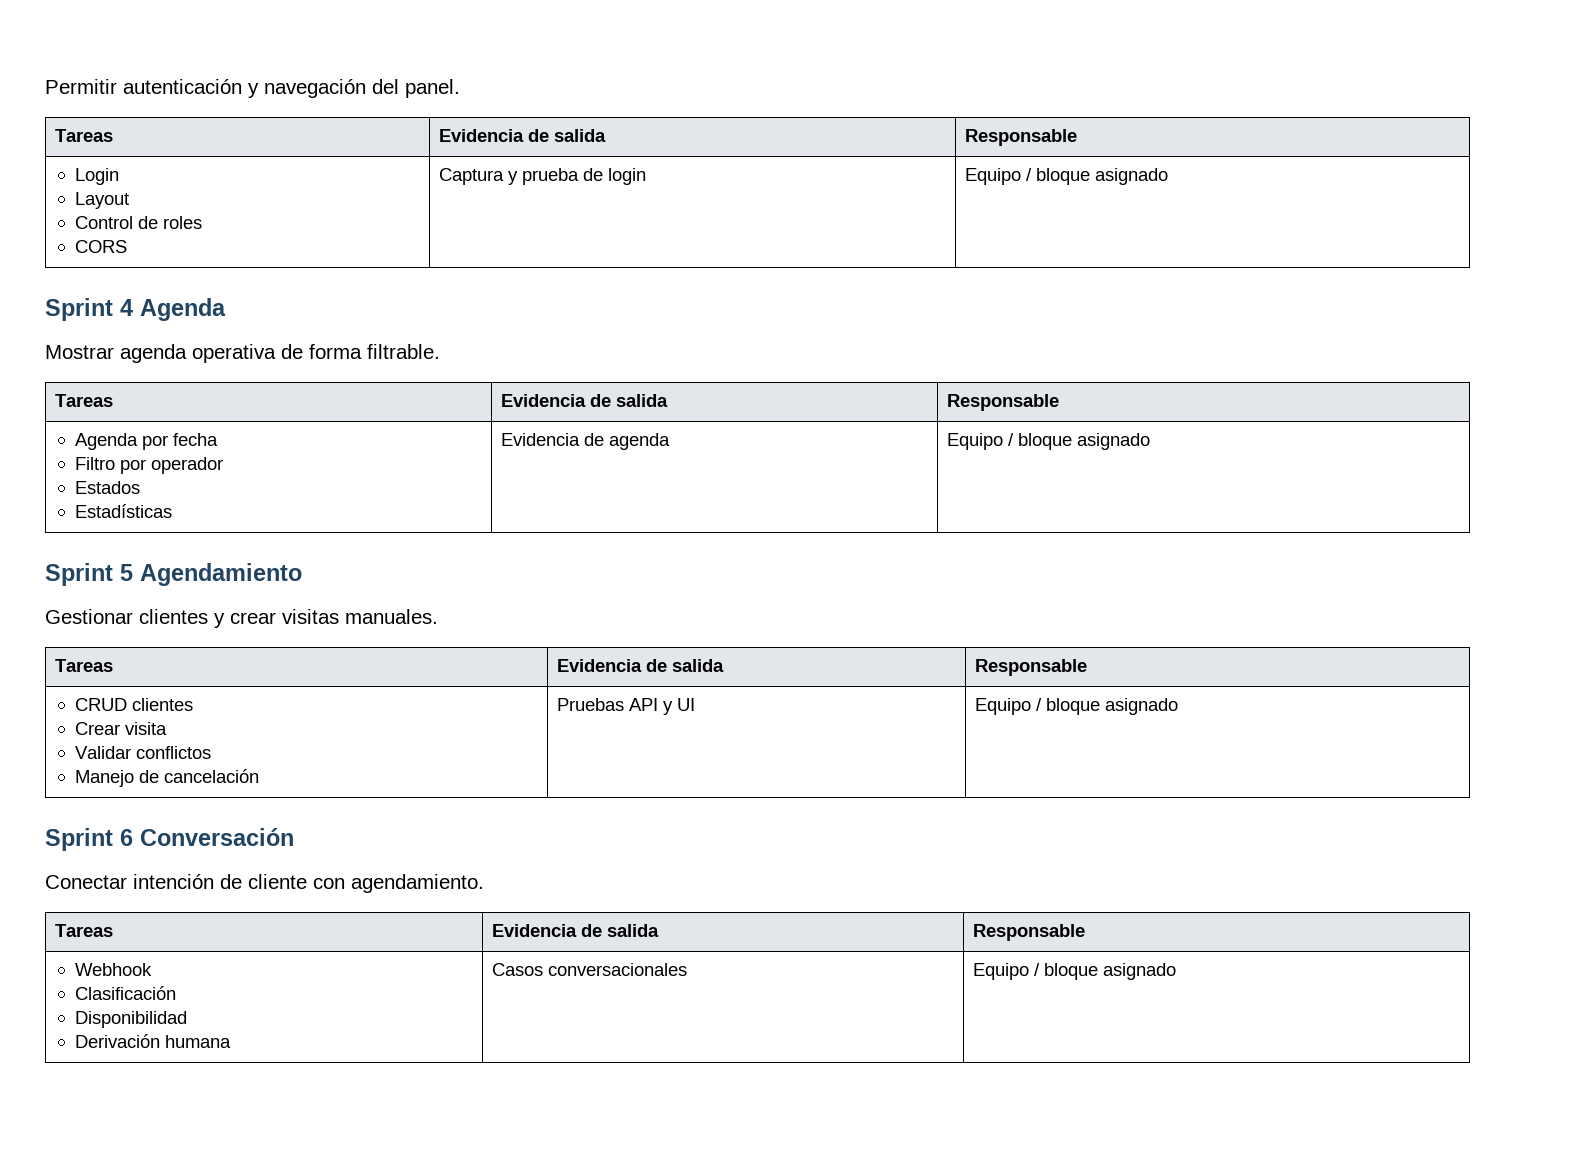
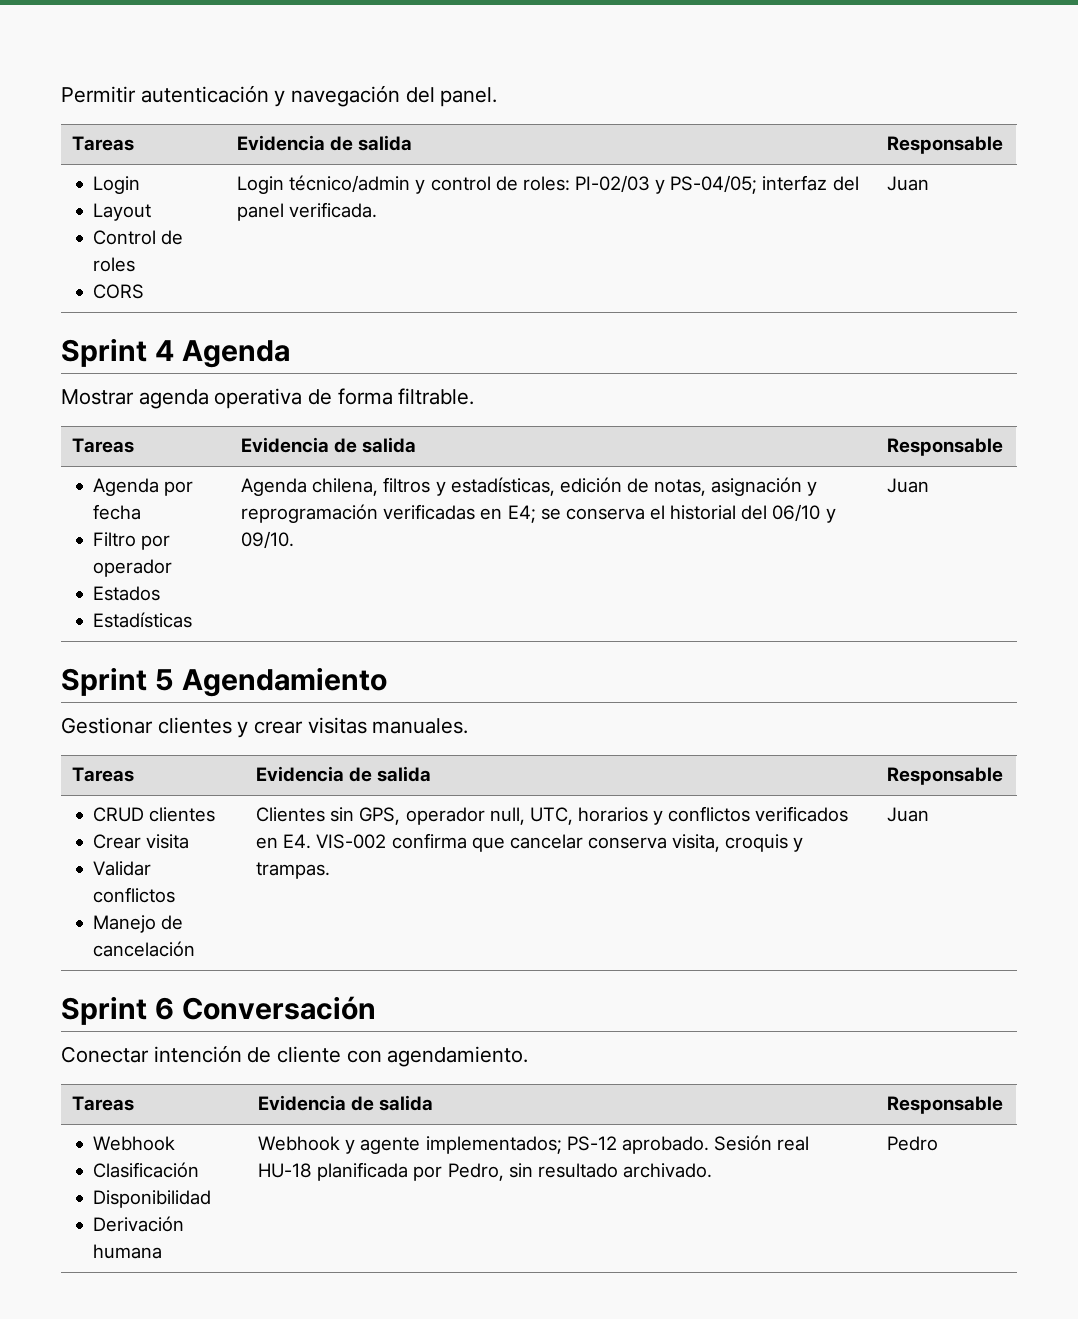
  Permitir autenticación y navegación del panel.
  Tareas | Evidencia de salida | Responsable
  Login
  Layout
  Control de roles
- CORS | Captura y prueba de login | Equipo / bloque asignado
+ CORS | Login técnico/admin y control de roles: PI-02/03 y PS-04/05; interfaz del panel verificada. | Juan
  Agenda por fecha
  Filtro por operador
  Estados
- Estadísticas | Evidencia de agenda | Equipo / bloque asignado
+ Estadísticas | Agenda chilena, filtros y estadísticas, edición de notas, asignación y reprogramación verificadas en E4; se conserva el historial del 06/10 y 09/10. | Juan
  CRUD clientes
  Crear visita
  Validar conflictos
- Manejo de cancelación | Pruebas API y UI | Equipo / bloque asignado
+ Manejo de cancelación | Clientes sin GPS, operador null, UTC, horarios y conflictos verificados en E4. VIS-002 confirma que cancelar conserva visita, croquis y trampas. | Juan
  Conectar intención de cliente con agendamiento.
  Tareas | Evidencia de salida | Responsable
  Webhook
  Clasificación
  Disponibilidad
- Derivación humana | Casos conversacionales | Equipo / bloque asignado
+ Derivación humana | Webhook y agente implementados; PS-12 aprobado. Sesión real HU-18 planificada por Pedro, sin resultado archivado. | Pedro

